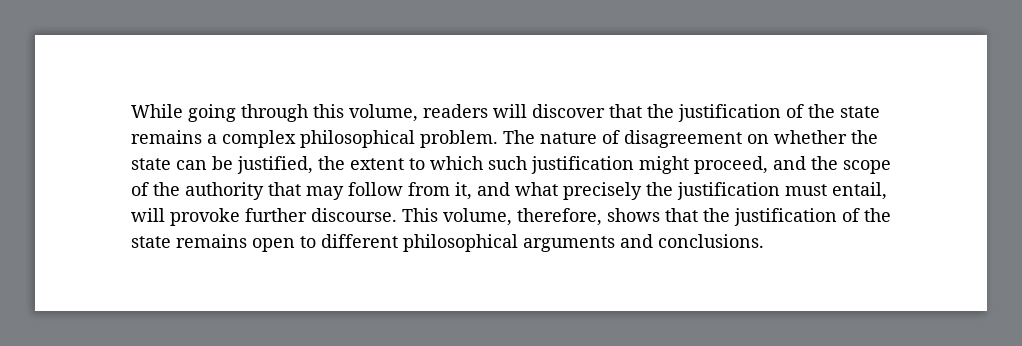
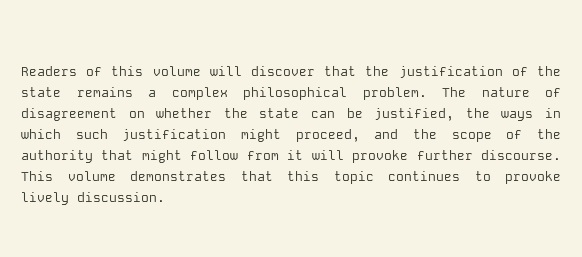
- While going through this volume, readers will discover that the justification of the state remains a complex philosophical problem.
+ Readers of this volume will discover that the justification of the state remains a complex philosophical problem.
- The nature of disagreement on whether the state can be justified, the extent to which such justification might proceed, and the scope of the authority that may follow from it, and what precisely the justification must entail, will provoke further discourse.
+ The nature of disagreement on whether the state can be justified, the ways in which such justification might proceed, and the scope of the authority that might follow from it will provoke further discourse.
- This volume, therefore, shows that the justification of the state remains open to different philosophical arguments and conclusions.
+ This volume demonstrates that this topic continues to provoke lively discussion.

